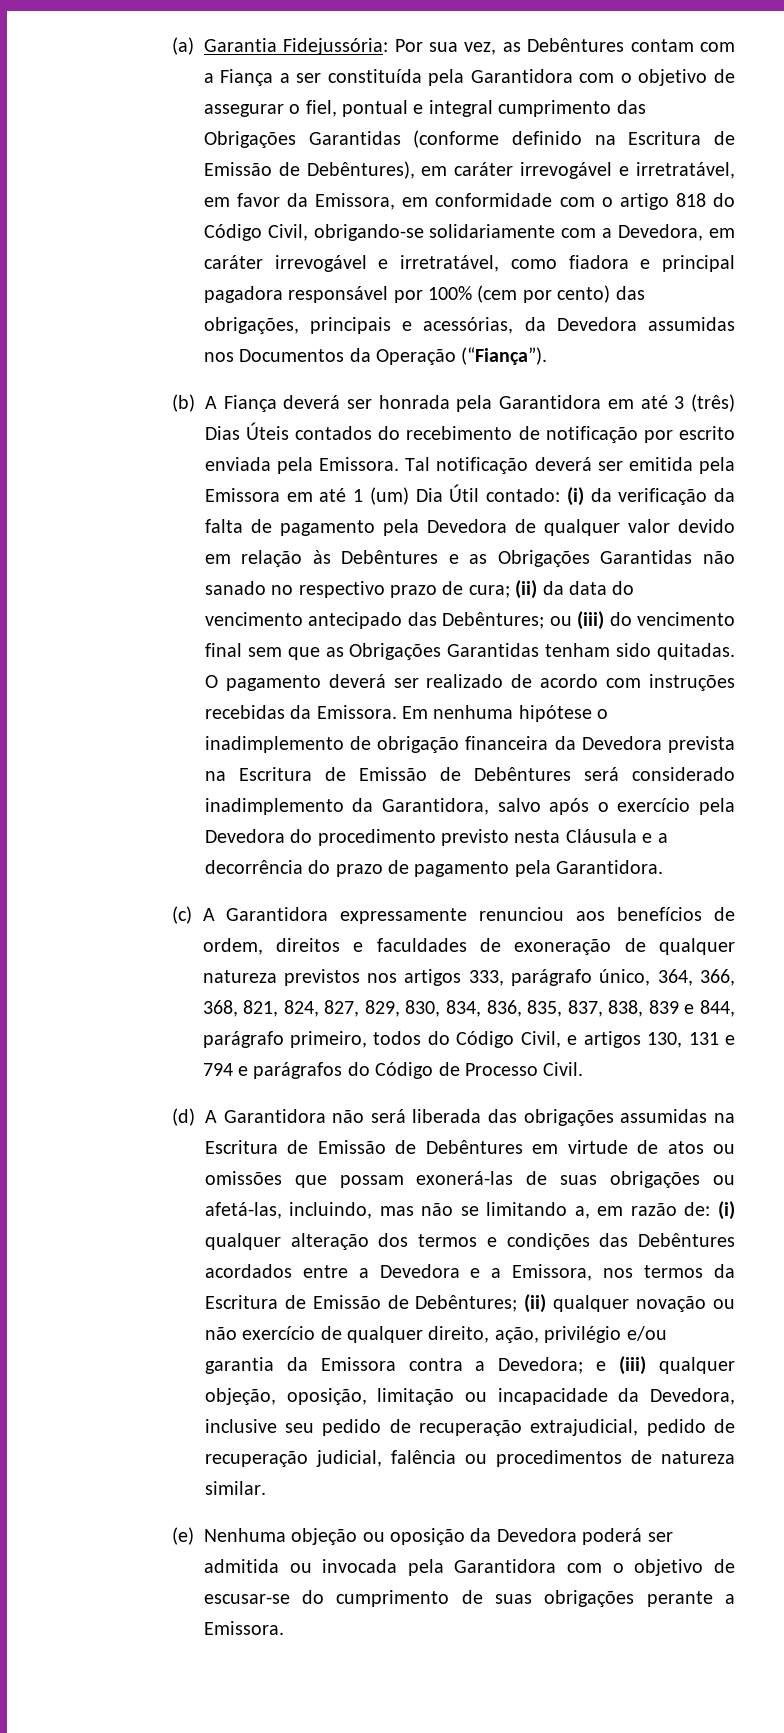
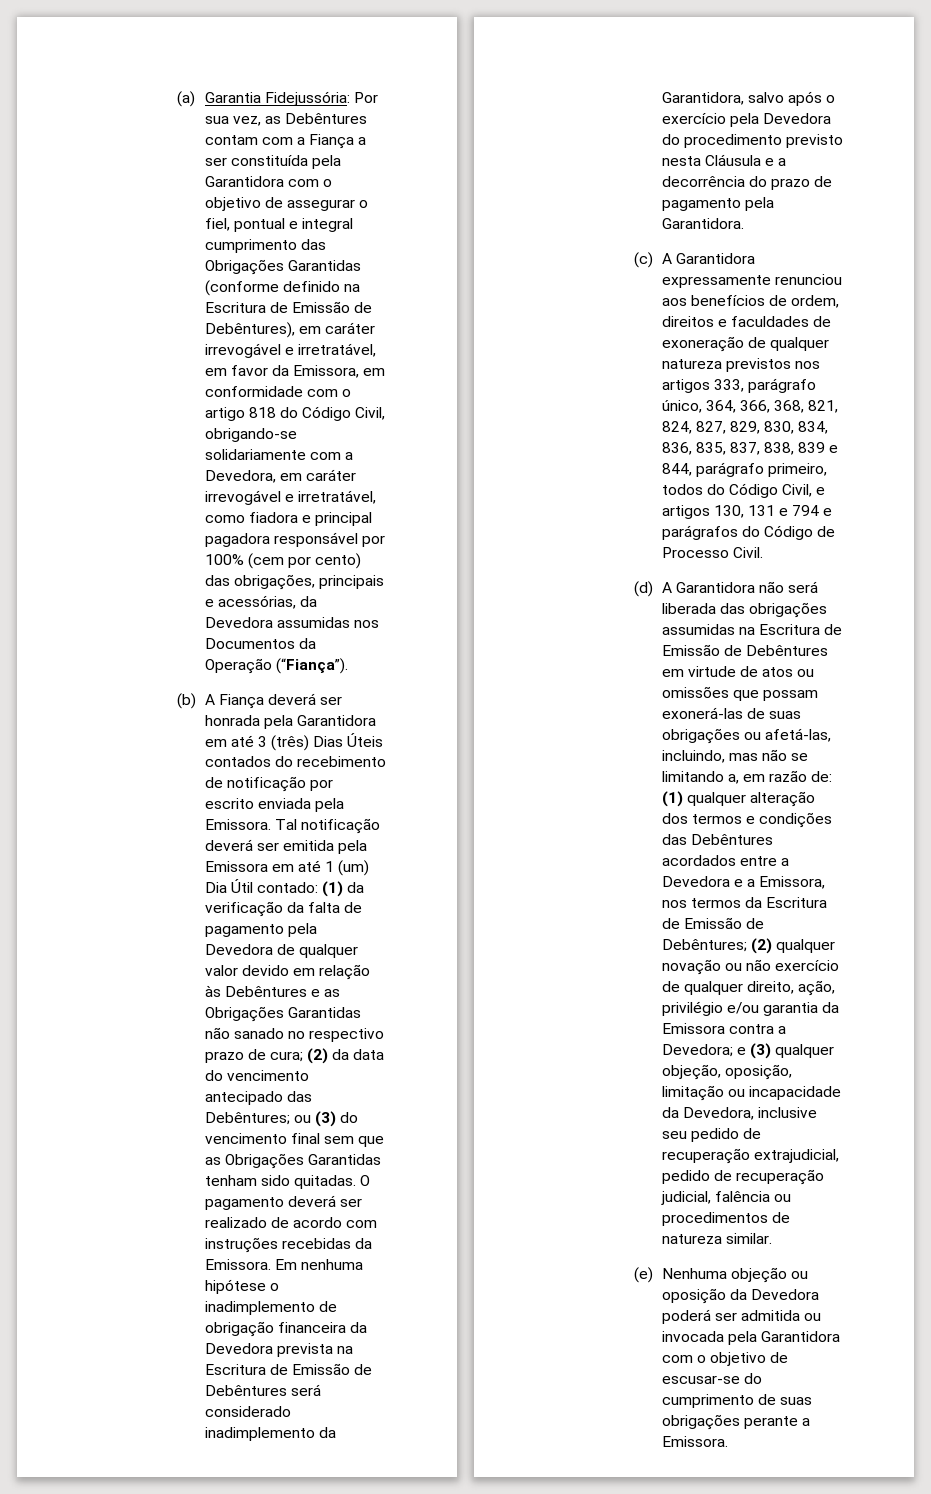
- Tal notificação deverá ser emitida pela Emissora em até 1 (um) Dia Útil contado: (i) da verificação da falta de pagamento pela Devedora de qualquer valor devido em relação às Debêntures e as Obrigações Garantidas não sanado no respectivo prazo de cura; (ii) da data do vencimento antecipado das Debêntures; ou (iii) do vencimento final sem que as Obrigações Garantidas tenham sido quitadas.
+ Tal notificação deverá ser emitida pela Emissora em até 1 (um) Dia Útil contado: (1) da verificação da falta de pagamento pela Devedora de qualquer valor devido em relação às Debêntures e as Obrigações Garantidas não sanado no respectivo prazo de cura; (2) da data do vencimento antecipado das Debêntures; ou (3) do vencimento final sem que as Obrigações Garantidas tenham sido quitadas.
- (i) qualquer alteração dos termos e condições das Debêntures acordados entre a Devedora e a Emissora, nos termos da Escritura de Emissão de Debêntures;
+ (1) qualquer alteração dos termos e condições das Debêntures acordados entre a Devedora e a Emissora, nos termos da Escritura de Emissão de Debêntures;
- (ii) qualquer novação ou não exercício de qualquer direito, ação, privilégio e/ou garantia da Emissora contra a Devedora;
+ (2) qualquer novação ou não exercício de qualquer direito, ação, privilégio e/ou garantia da Emissora contra a Devedora;
- e (iii) qualquer objeção, oposição, limitação ou incapacidade da Devedora, inclusive seu pedido de recuperação extrajudicial, pedido de recuperação judicial, falência ou procedimentos de natureza similar.
+ e (3) qualquer objeção, oposição, limitação ou incapacidade da Devedora, inclusive seu pedido de recuperação extrajudicial, pedido de recuperação judicial, falência ou procedimentos de natureza similar.

